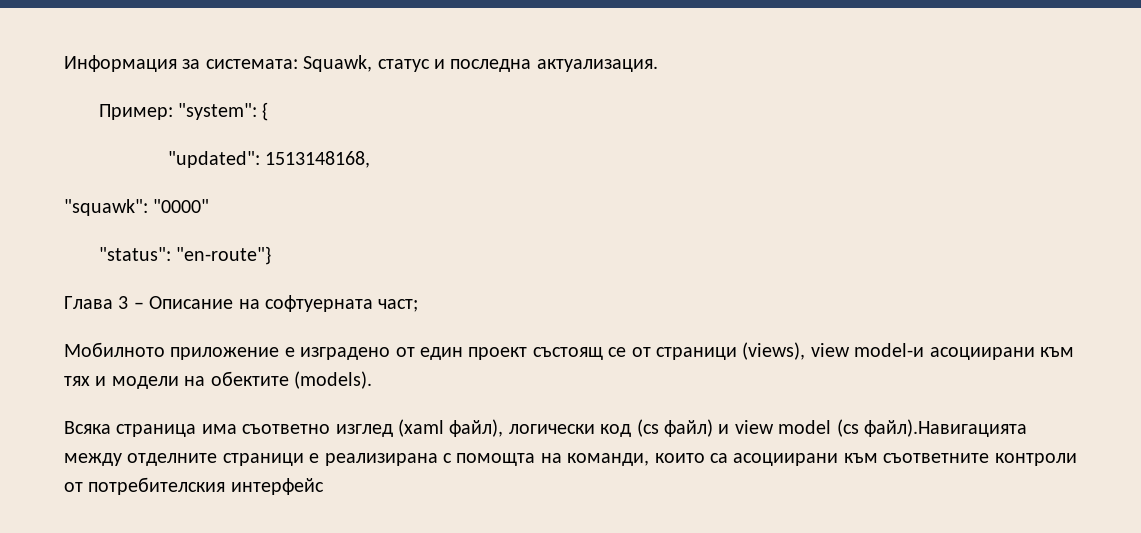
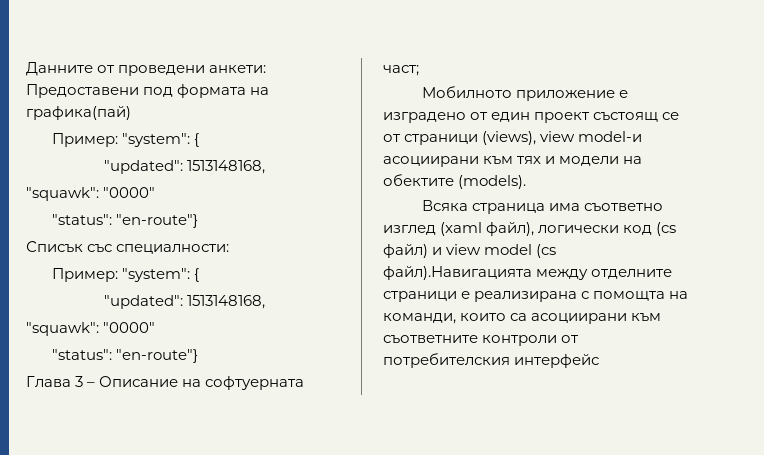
- Информация за системата: Squawk, статус и последна актуализация.
+ Данните от проведени анкети: Предоставени под формата на графика(пай)
+ Пример: "system": {
+ "updated": 1513148168,
+ "squawk": "0000"
+ "status": "en-route"}
+ Списък със специалности:

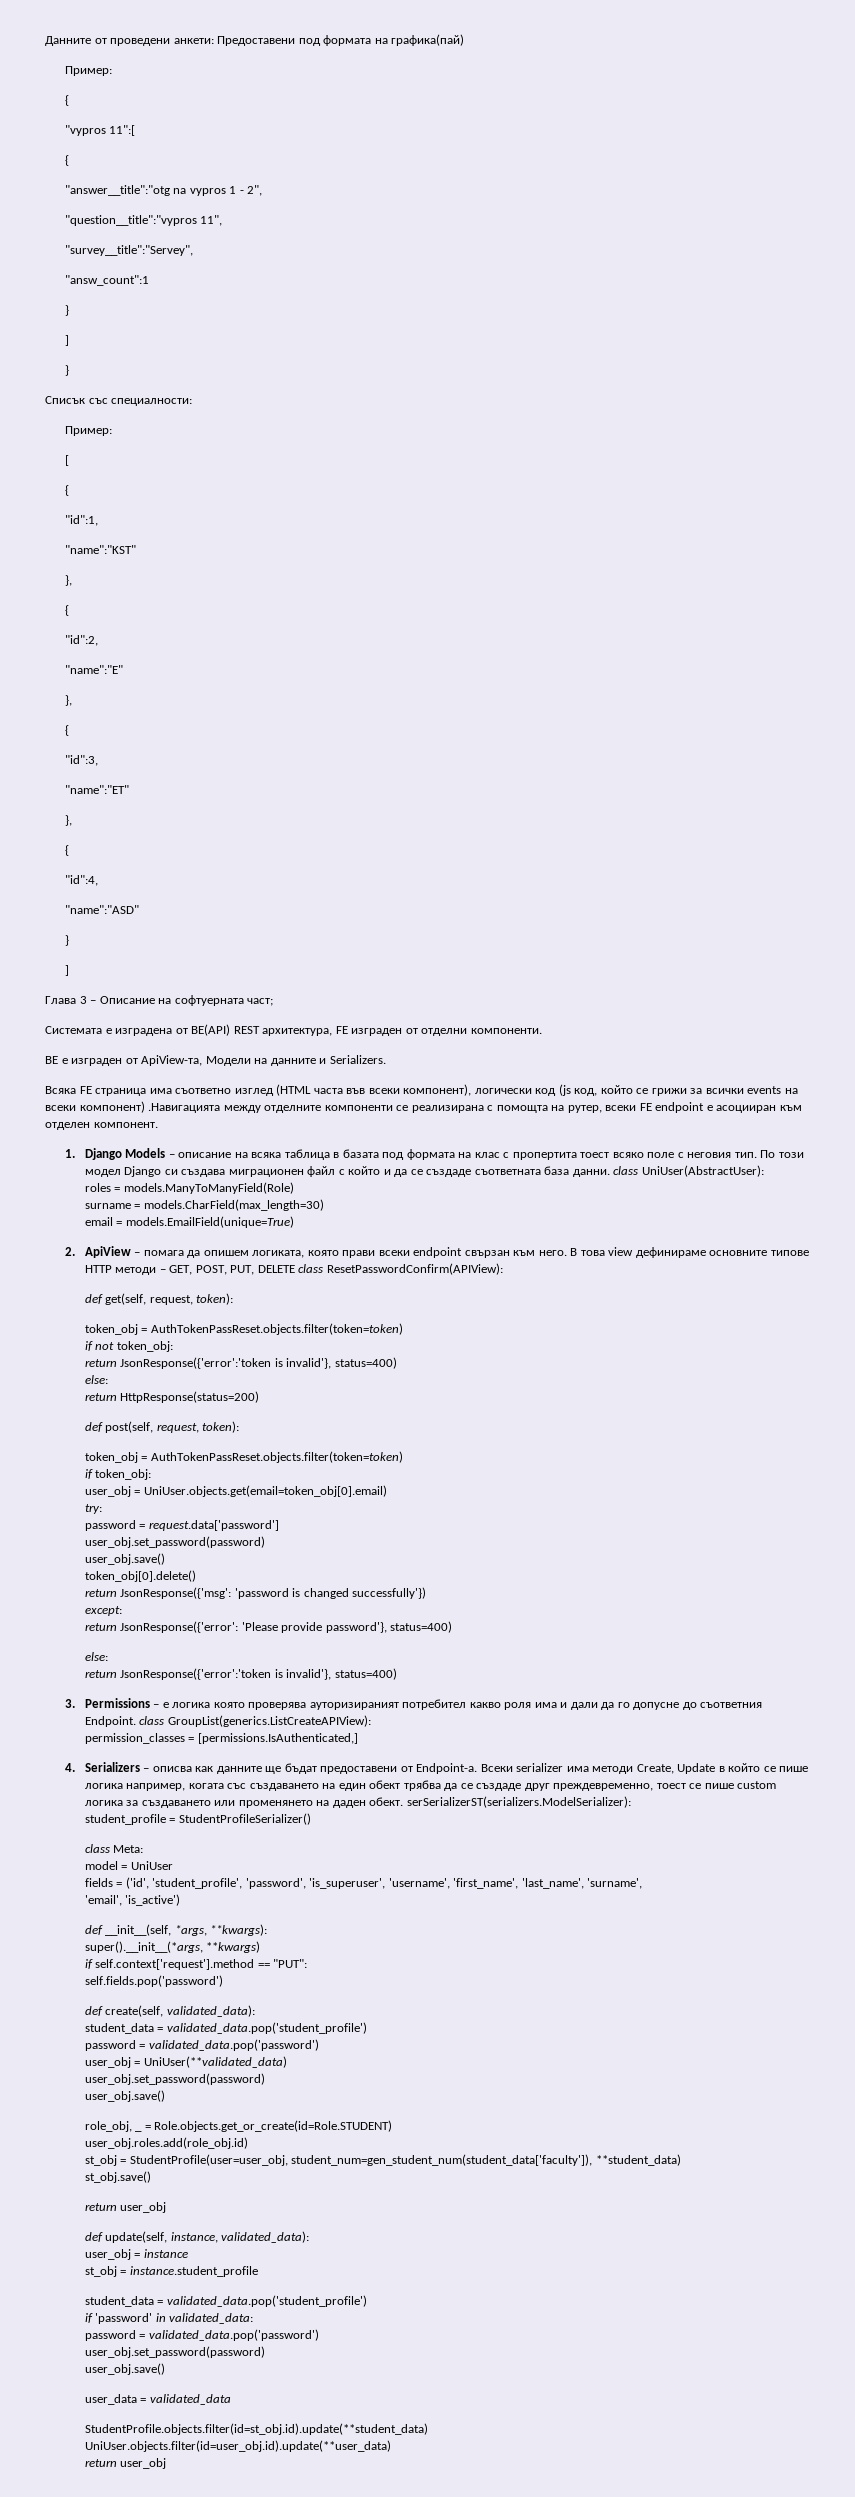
  Данните от проведени анкети: Предоставени под формата на графика(пай)
- Пример: "system": {
- "updated": 1513148168,
- "squawk": "0000"
- "status": "en-route"}
+ Пример:
+ {
+ "vypros 11":[
+ {
+ "answer__title":"otg na vypros 1 - 2",
+ "question__title":"vypros 11",
+ "survey__title":"Servey",
+ "answ_count":1
+ }
+ ]
+ }
  Списък със специалности:
- Пример: "system": {
- "updated": 1513148168,
- "squawk": "0000"
- "status": "en-route"}
+ Пример:
+ [
+ {
+ "id":1,
+ "name":"KST"
+ },
+ {
+ "id":2,
+ "name":"E"
+ },
+ {
+ "id":3,
+ "name":"ET"
+ },
+ {
+ "id":4,
+ "name":"ASD"
+ }
+ ]
- Мобилното приложение е изградено от един проект състоящ се от страници (views), view model-и асоциирани към тях и модели на обектите (models).
+ Системата е изградена от BE(API) REST архитектура, FE изграден от отделни компоненти.
+ BE е изграден от ApiView-та, Модели на данните и Serializers.
- Всяка страница има съответно изглед (xaml файл), логически код (cs файл) и view model (cs файл).Навигацията между отделните страници е реализирана с помощта на команди, които са асоциирани към съответните контроли от потребителския интерфейс
+ Всяка FE страница има съответно изглед (HTML часта във всеки компонент), логически код (js код, който се грижи за всички events на всеки компонент) .Навигацията между отделните компоненти се реализирана с помощта на рутер, всеки FE endpoint е асоцииран към отделен компонент.
+ 1. Django Models – описание на всяка таблица в базата под формата на клас с пропертита тоест всяко поле с неговия тип. По този модел Django си създава миграционен файл с който и да се създаде съответната база данни. class UniUser(AbstractUser):
+ roles = models.ManyToManyField(Role)
+ surname = models.CharField(max_length=30)
+ email = models.EmailField(unique=True)
+ 2. ApiView – помага да опишем логиката, която прави всеки endpoint свързан към него. В това view дефинираме основните типове HTTP методи – GET, POST, PUT, DELETE class ResetPasswordConfirm(APIView):
+ def get(self, request, token):
+ token_obj = AuthTokenPassReset.objects.filter(token=token)
+ if not token_obj:
+ return JsonResponse({'error':'token is invalid'}, status=400)
+ else:
+ return HttpResponse(status=200)
+ def post(self, request, token):
+ token_obj = AuthTokenPassReset.objects.filter(token=token)
+ if token_obj:
+ user_obj = UniUser.objects.get(email=token_obj[0].email)
+ try:
+ password = request.data['password']
+ user_obj.set_password(password)
+ user_obj.save()
+ token_obj[0].delete()
+ return JsonResponse({'msg': 'password is changed successfully'})
+ except:
+ return JsonResponse({'error': 'Please provide password'}, status=400)
+ else:
+ return JsonResponse({'error':'token is invalid'}, status=400)
+ 3. Permissions – е логика която проверява ауторизираният потребител какво роля има и дали да го допусне до съответния Endpoint. class GroupList(generics.ListCreateAPIView):
+ permission_classes = [permissions.IsAuthenticated,]
+ 4. Serializers – описва как данните ще бъдат предоставени от Endpoint-a. Всеки serializer има методи Create, Update в който се пише логика например, когата със създаването на един обект трябва да се създаде друг преждевременно, тоест се пише custom логика за създаването или променянето на даден обект. serSerializerST(serializers.ModelSerializer):
+ student_profile = StudentProfileSerializer()
+ class Meta:
+ model = UniUser
+ fields = ('id', 'student_profile', 'password', 'is_superuser', 'username', 'first_name', 'last_name', 'surname',
+ 'email', 'is_active')
+ def __init__(self, *args, **kwargs):
+ super().__init__(*args, **kwargs)
+ if self.context['request'].method == "PUT":
+ self.fields.pop('password')
+ def create(self, validated_data):
+ student_data = validated_data.pop('student_profile')
+ password = validated_data.pop('password')
+ user_obj = UniUser(**validated_data)
+ user_obj.set_password(password)
+ user_obj.save()
+ role_obj, _ = Role.objects.get_or_create(id=Role.STUDENT)
+ user_obj.roles.add(role_obj.id)
+ st_obj = StudentProfile(user=user_obj, student_num=gen_student_num(student_data['faculty']), **student_data)
+ st_obj.save()
+ return user_obj
+ def update(self, instance, validated_data):
+ user_obj = instance
+ st_obj = instance.student_profile
+ student_data = validated_data.pop('student_profile')
+ if 'password' in validated_data:
+ password = validated_data.pop('password')
+ user_obj.set_password(password)
+ user_obj.save()
+ user_data = validated_data
+ StudentProfile.objects.filter(id=st_obj.id).update(**student_data)
+ UniUser.objects.filter(id=user_obj.id).update(**user_data)
+ return user_obj

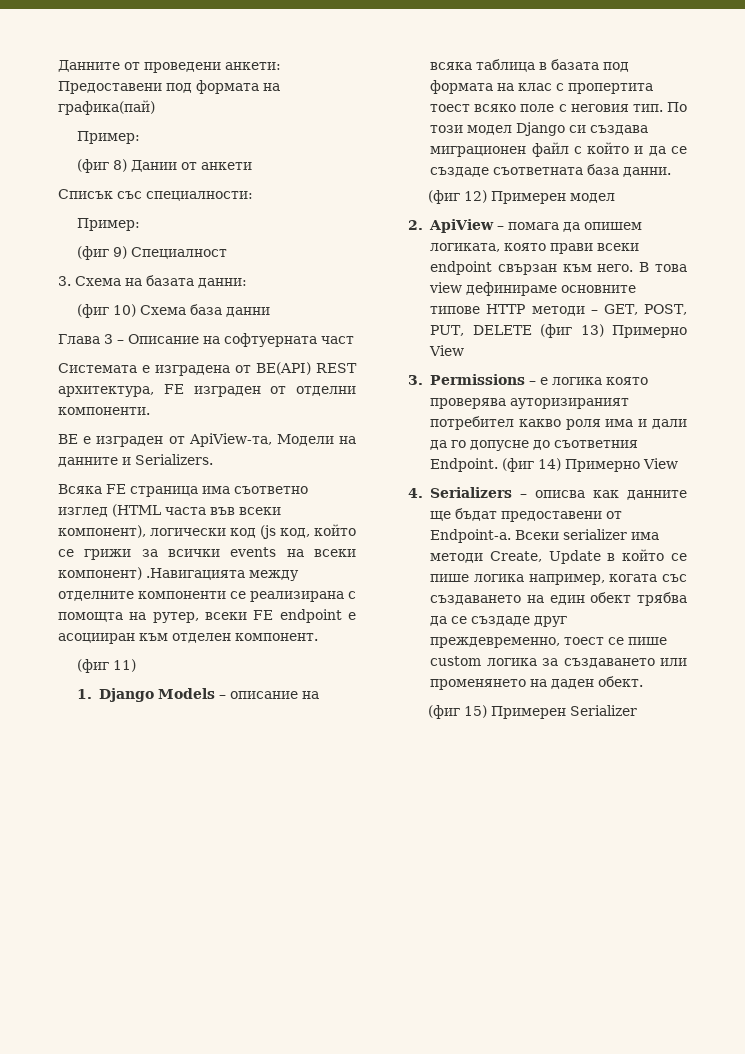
  Данните от проведени анкети: Предоставени под формата на графика(пай)
  Пример:
- {
- "vypros 11":[
- {
- "answer__title":"otg na vypros 1 - 2",
- "question__title":"vypros 11",
- "survey__title":"Servey",
- "answ_count":1
- }
- ]
- }
+ (фиг 8) Дании от анкети
  Списък със специалности:
  Пример:
- [
- {
- "id":1,
- "name":"KST"
- },
- {
- "id":2,
- "name":"E"
- },
- {
- "id":3,
- "name":"ET"
- },
- {
- "id":4,
- "name":"ASD"
- }
- ]
+ (фиг 9) Специалност
+ 3. Схема на базата данни:
+ (фиг 10) Схема база данни
- Глава 3 – Описание на софтуерната част;
+ Глава 3 – Описание на софтуерната част
+ (фиг 11)
- По този модел Django си създава миграционен файл с който и да се създаде съответната база данни. class UniUser(AbstractUser):
- roles = models.ManyToManyField(Role)
- surname = models.CharField(max_length=30)
- email = models.EmailField(unique=True)
+ По този модел Django си създава миграционен файл с който и да се създаде съответната база данни.
+ (фиг 12) Примерен модел
- В това view дефинираме основните типове HTTP методи – GET, POST, PUT, DELETE class ResetPasswordConfirm(APIView):
- def get(self, request, token):
- token_obj = AuthTokenPassReset.objects.filter(token=token)
- if not token_obj:
- return JsonResponse({'error':'token is invalid'}, status=400)
- else:
- return HttpResponse(status=200)
- def post(self, request, token):
- token_obj = AuthTokenPassReset.objects.filter(token=token)
- if token_obj:
- user_obj = UniUser.objects.get(email=token_obj[0].email)
- try:
- password = request.data['password']
- user_obj.set_password(password)
- user_obj.save()
- token_obj[0].delete()
- return JsonResponse({'msg': 'password is changed successfully'})
- except:
- return JsonResponse({'error': 'Please provide password'}, status=400)
- else:
- return JsonResponse({'error':'token is invalid'}, status=400)
+ В това view дефинираме основните типове HTTP методи – GET, POST, PUT, DELETE (фиг 13) Примерно View
- 3. Permissions – е логика която проверява ауторизираният потребител какво роля има и дали да го допусне до съответния Endpoint. class GroupList(generics.ListCreateAPIView):
- permission_classes = [permissions.IsAuthenticated,]
+ 3. Permissions – е логика която проверява ауторизираният потребител какво роля има и дали да го допусне до съответния Endpoint. (фиг 14) Примерно View
- Всеки serializer има методи Create, Update в който се пише логика например, когата със създаването на един обект трябва да се създаде друг преждевременно, тоест се пише custom логика за създаването или променянето на даден обект. serSerializerST(serializers.ModelSerializer):
- student_profile = StudentProfileSerializer()
- class Meta:
- model = UniUser
- fields = ('id', 'student_profile', 'password', 'is_superuser', 'username', 'first_name', 'last_name', 'surname',
- 'email', 'is_active')
- def __init__(self, *args, **kwargs):
- super().__init__(*args, **kwargs)
- if self.context['request'].method == "PUT":
- self.fields.pop('password')
- def create(self, validated_data):
- student_data = validated_data.pop('student_profile')
- password = validated_data.pop('password')
- user_obj = UniUser(**validated_data)
- user_obj.set_password(password)
- user_obj.save()
- role_obj, _ = Role.objects.get_or_create(id=Role.STUDENT)
- user_obj.roles.add(role_obj.id)
- st_obj = StudentProfile(user=user_obj, student_num=gen_student_num(student_data['faculty']), **student_data)
- st_obj.save()
- return user_obj
- def update(self, instance, validated_data):
- user_obj = instance
- st_obj = instance.student_profile
- student_data = validated_data.pop('student_profile')
- if 'password' in validated_data:
- password = validated_data.pop('password')
- user_obj.set_password(password)
- user_obj.save()
- user_data = validated_data
- StudentProfile.objects.filter(id=st_obj.id).update(**student_data)
- UniUser.objects.filter(id=user_obj.id).update(**user_data)
- return user_obj
+ Всеки serializer има методи Create, Update в който се пише логика например, когата със създаването на един обект трябва да се създаде друг преждевременно, тоест се пише custom логика за създаването или променянето на даден обект.
+ (фиг 15) Примерен Serializer

